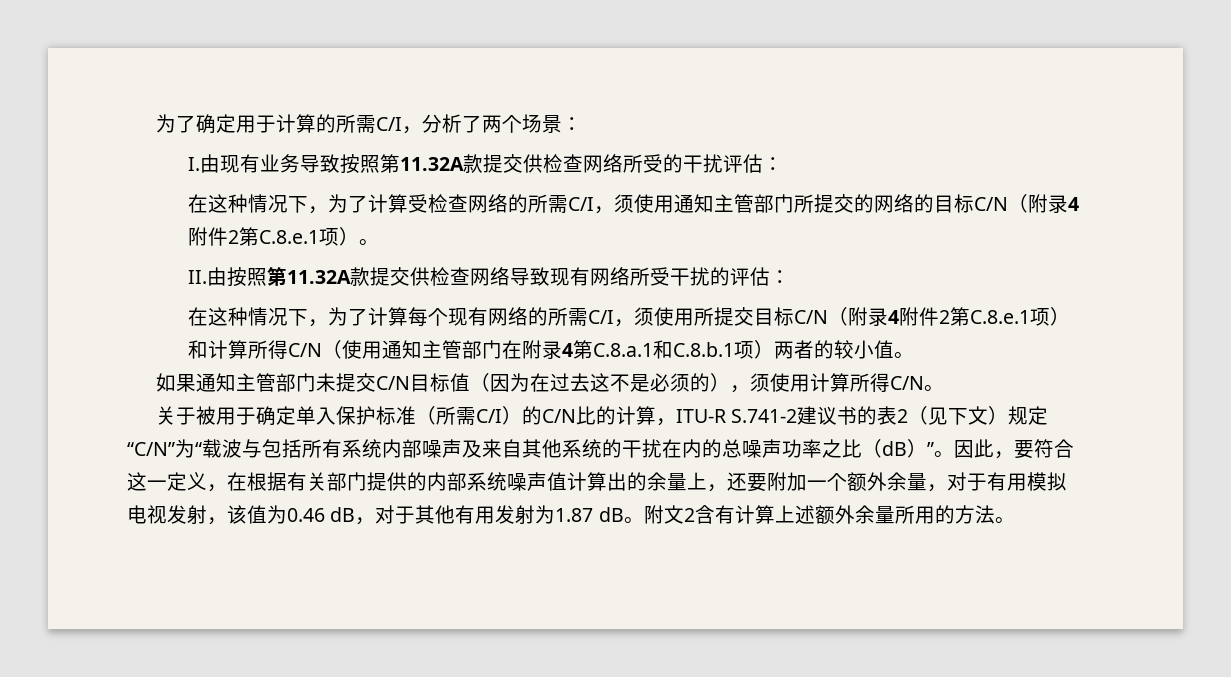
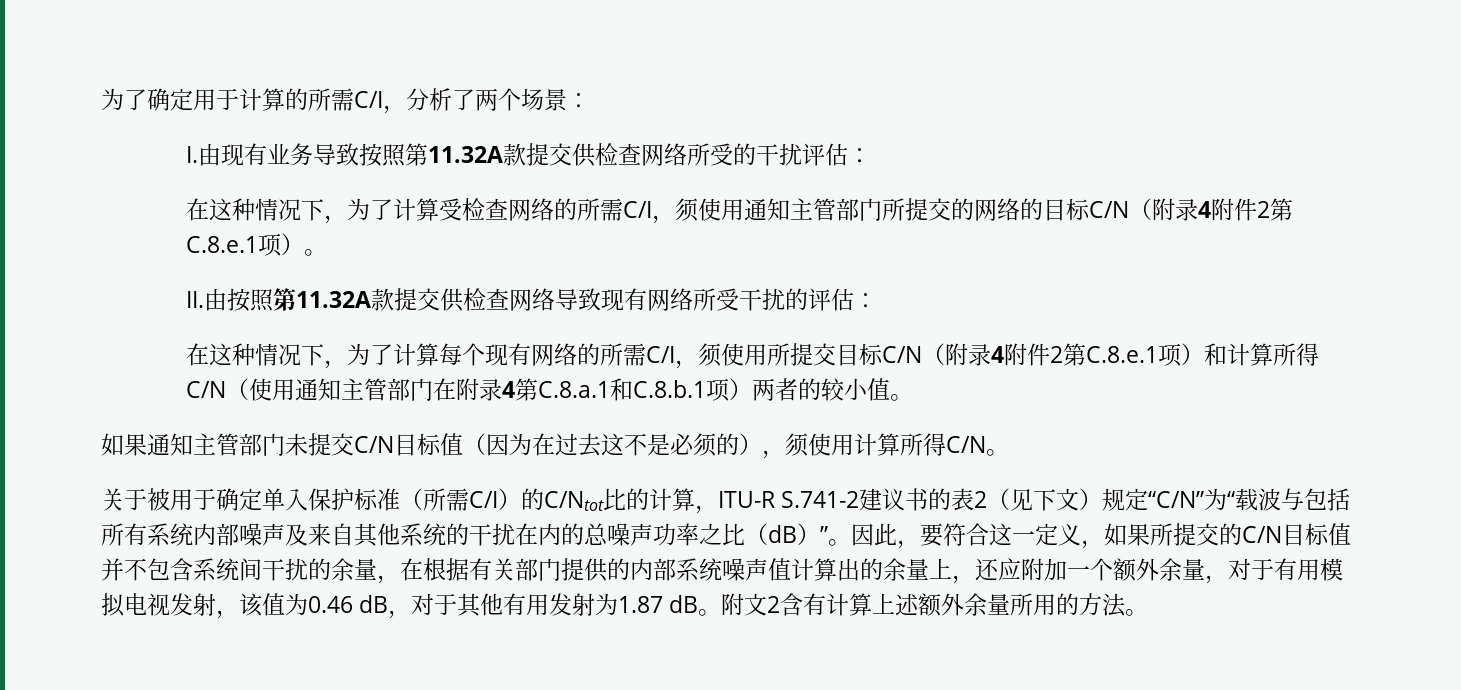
- 关于被用于确定单入保护标准（所需C/I）的C/N比的计算，ITU-R S.741-2建议书的表2（见下文）规定“C/N”为“载波与包括所有系统内部噪声及来自其他系统的干扰在内的总噪声功率之比（dB）”。
+ 关于被用于确定单入保护标准（所需C/I）的C/Ntot比的计算，ITU-R S.741-2建议书的表2（见下文）规定“C/N”为“载波与包括所有系统内部噪声及来自其他系统的干扰在内的总噪声功率之比（dB）”。
- 因此，要符合这一定义，在根据有关部门提供的内部系统噪声值计算出的余量上，还要附加一个额外余量，对于有用模拟电视发射，该值为0.46 dB，对于其他有用发射为1.87 dB。
+ 因此，要符合这一定义，如果所提交的C/N目标值并不包含系统间干扰的余量，在根据有关部门提供的内部系统噪声值计算出的余量上，还应附加一个额外余量，对于有用模拟电视发射，该值为0.46 dB，对于其他有用发射为1.87 dB。

